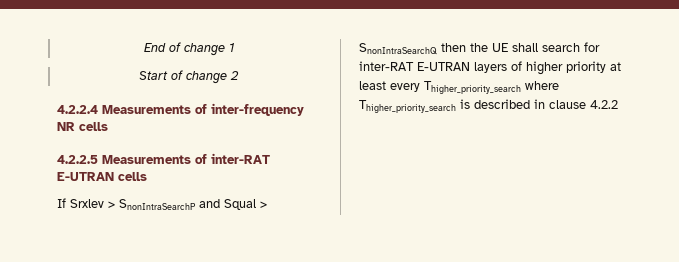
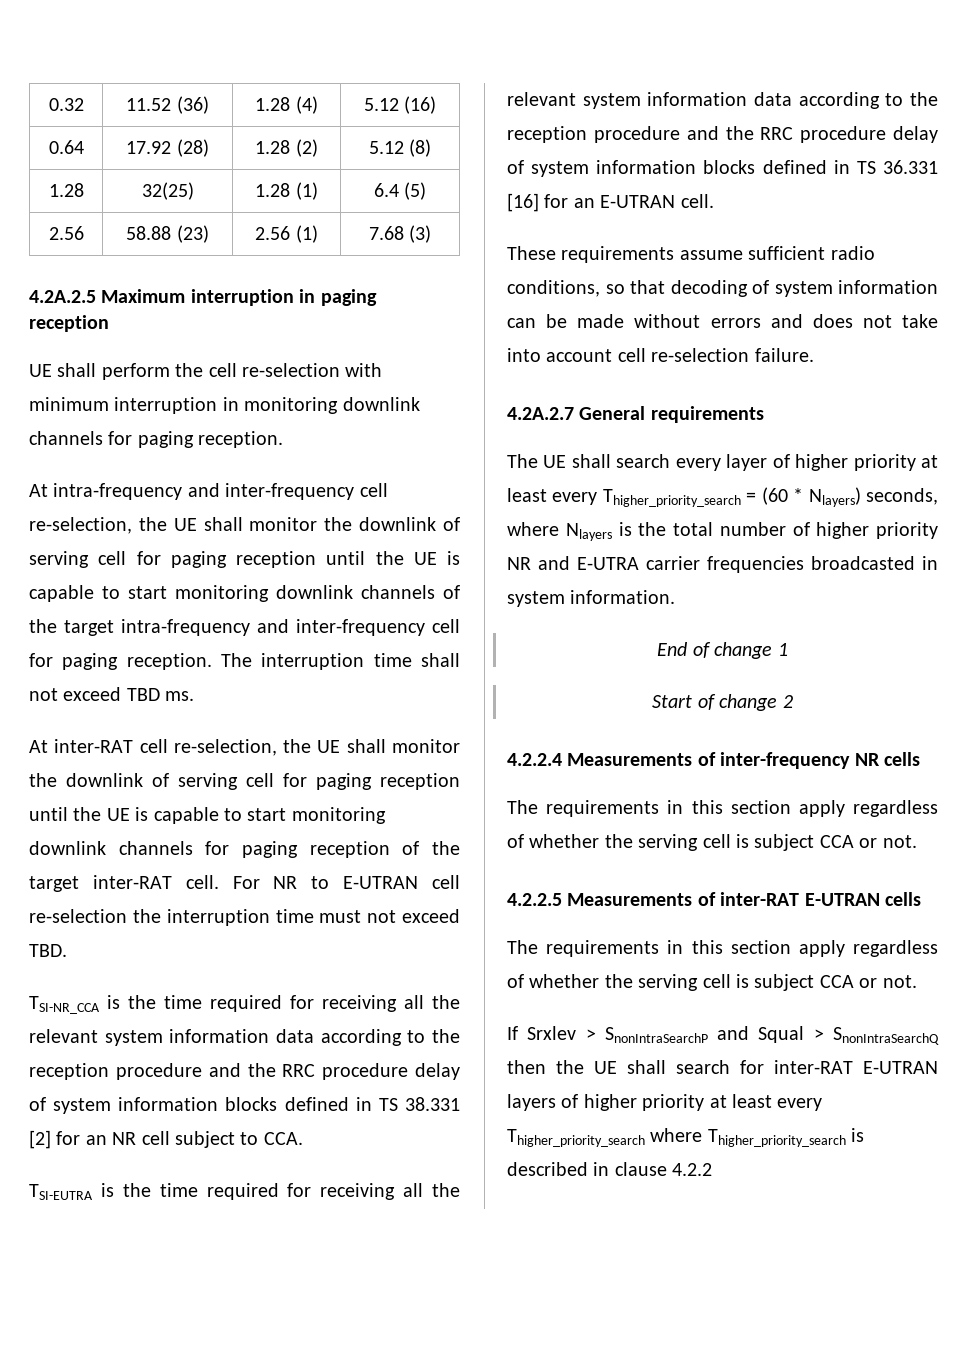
+ 0.32 | 11.52 (36) | 1.28 (4) | 5.12 (16)
+ 0.64 | 17.92 (28) | 1.28 (2) | 5.12 (8)
+ 1.28 | 32(25) | 1.28 (1) | 6.4 (5)
+ 2.56 | 58.88 (23) | 2.56 (1) | 7.68 (3)
+ 4.2A.2.5 Maximum interruption in paging reception
+ UE shall perform the cell re-selection with minimum interruption in monitoring downlink channels for paging reception.
+ At intra-frequency and inter-frequency cell re-selection, the UE shall monitor the downlink of serving cell for paging reception until the UE is capable to start monitoring downlink channels of the target intra-frequency and inter-frequency cell for paging reception. The interruption time shall not exceed TBD ms.
+ At inter-RAT cell re-selection, the UE shall monitor the downlink of serving cell for paging reception until the UE is capable to start monitoring downlink channels for paging reception of the target inter-RAT cell. For NR to E-UTRAN cell re-selection the interruption time must not exceed TBD.
+ TSI-NR_CCA is the time required for receiving all the relevant system information data according to the reception procedure and the RRC procedure delay of system information blocks defined in TS 38.331 [2] for an NR cell subject to CCA.
+ TSI-EUTRA is the time required for receiving all the relevant system information data according to the reception procedure and the RRC procedure delay of system information blocks defined in TS 36.331 [16] for an E-UTRAN cell.
+ These requirements assume sufficient radio conditions, so that decoding of system information can be made without errors and does not take into account cell re-selection failure.
+ 4.2A.2.7 General requirements
+ The UE shall search every layer of higher priority at least every Thigher_priority_search = (60 * Nlayers) seconds, where Nlayers is the total number of higher priority NR and E-UTRA carrier frequencies broadcasted in system information.
  4.2.2.4 Measurements of inter-frequency NR cells
+ The requirements in this section apply regardless of whether the serving cell is subject CCA or not.
  4.2.2.5 Measurements of inter-RAT E-UTRAN cells
+ The requirements in this section apply regardless of whether the serving cell is subject CCA or not.

